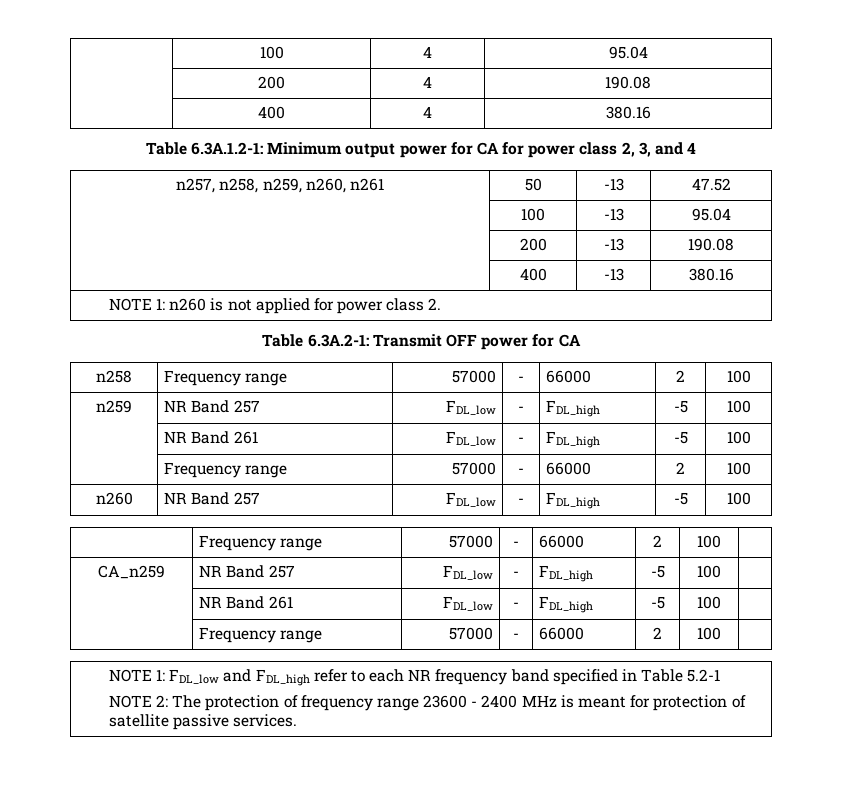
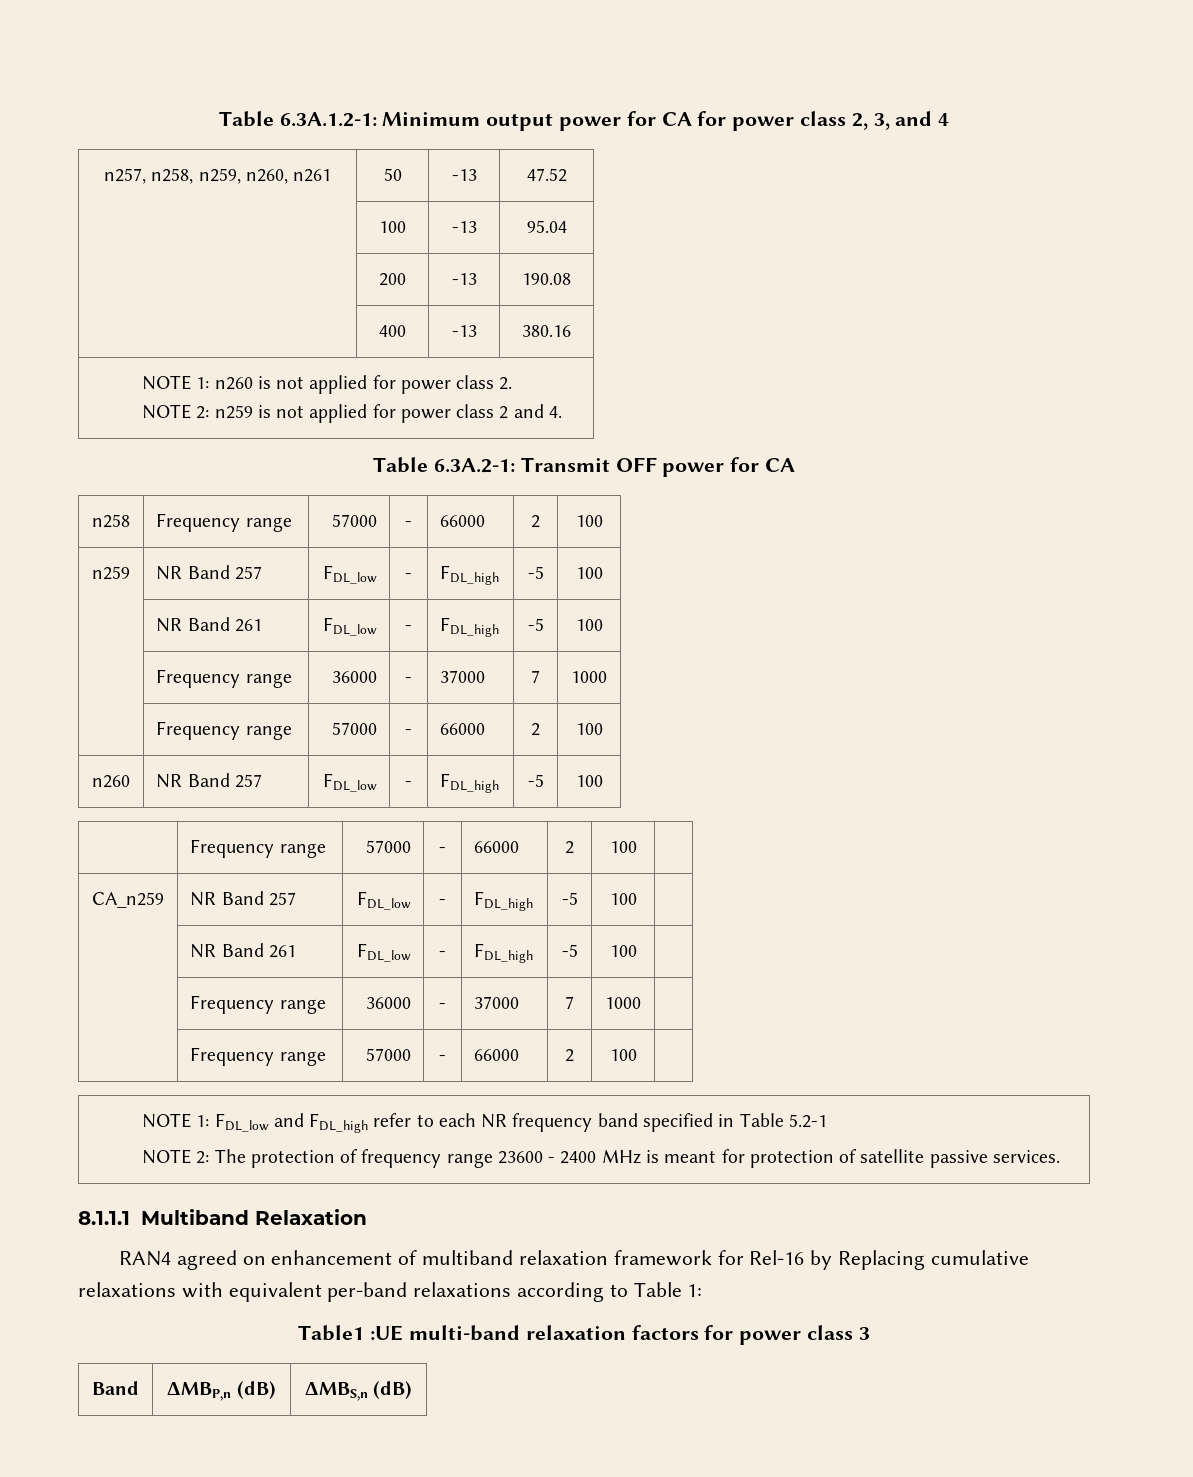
- | 100 | 4 | 95.04
- | 200 | 4 | 190.08
- | 400 | 4 | 380.16
  NOTE 1: n260 is not applied for power class 2.
+ NOTE 2: n259 is not applied for power class 2 and 4.
  n259 | NR Band 257 | FDL_low | - | FDL_high | -5 | 100
  | NR Band 261 | FDL_low | - | FDL_high | -5 | 100
+ | Frequency range | 36000 | - | 37000 | 7 | 1000
+ | Frequency range | 36000 | - | 37000 | 7 | 1000 |
+ 8.1.1.1 Multiband Relaxation
+ RAN4 agreed on enhancement of multiband relaxation framework for Rel-16 by Replacing cumulative relaxations with equivalent per-band relaxations according to Table 1:
+ Table1 :UE multi-band relaxation factors for power class 3
+ Band | ΔMBP,n (dB) | ΔMBS,n (dB)

